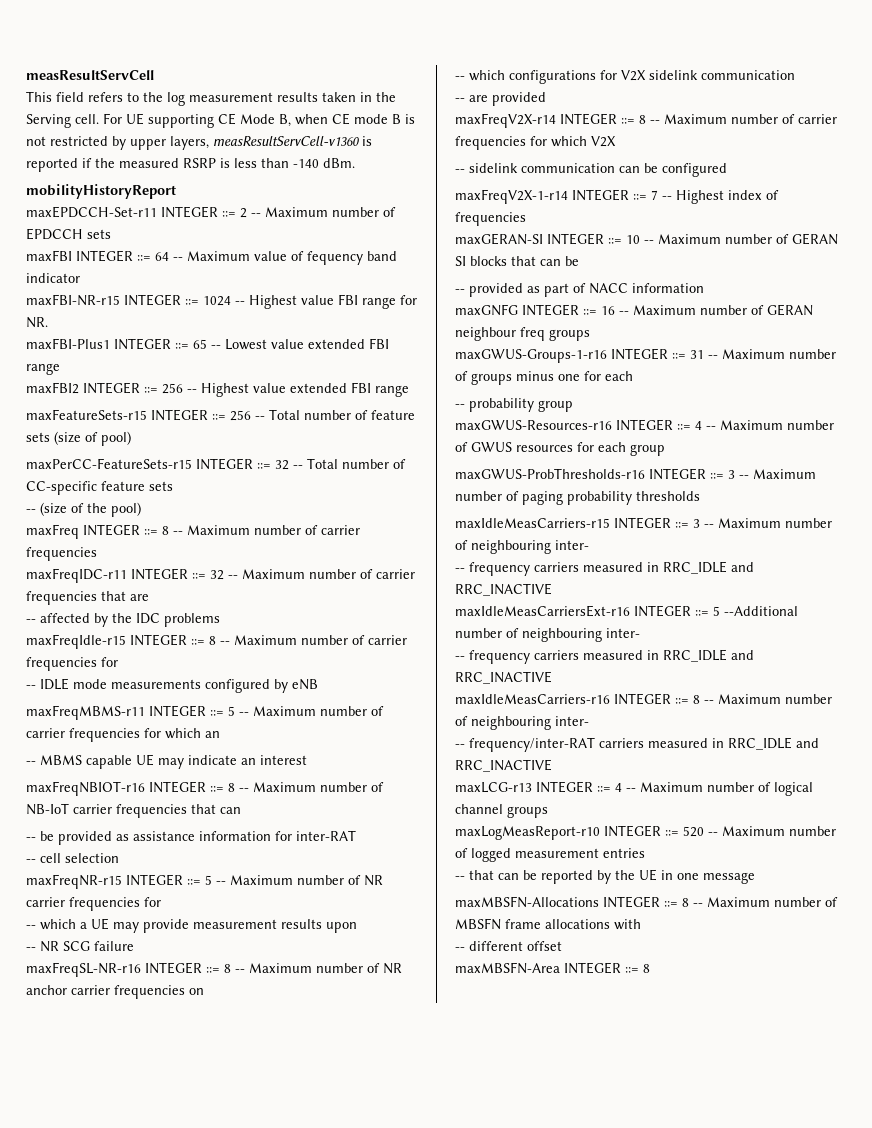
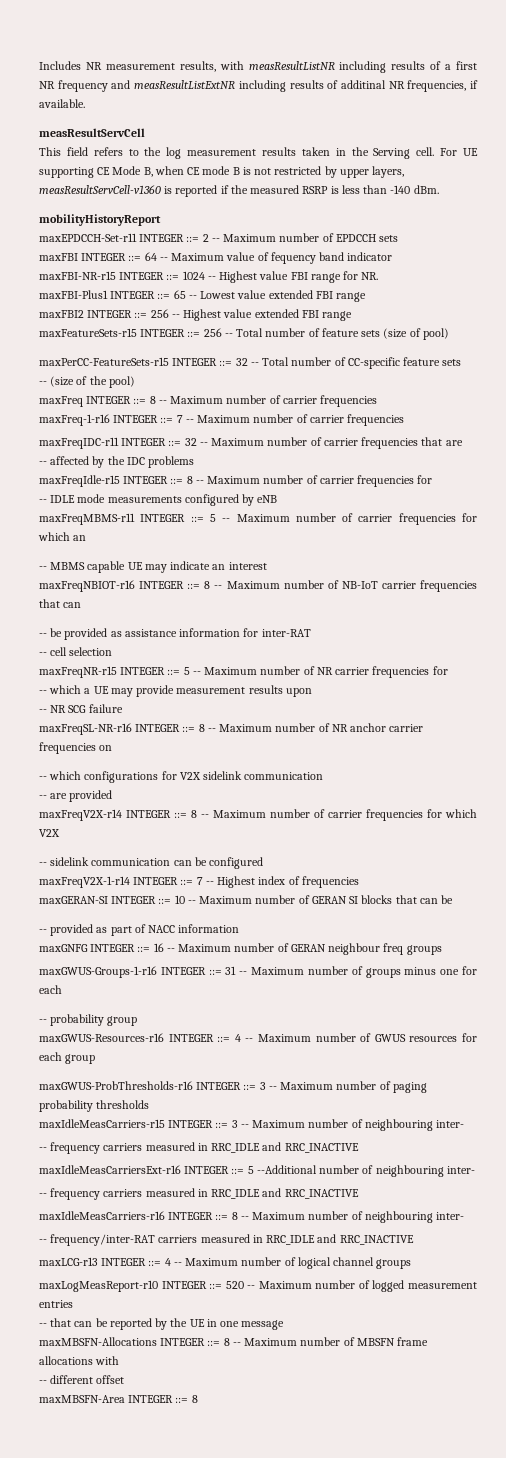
+ Includes NR measurement results, with measResultListNR including results of a first NR frequency and measResultListExtNR including results of additinal NR frequencies, if available.
+ maxFreq-1-r16 INTEGER ::= 7 -- Maximum number of carrier frequencies

